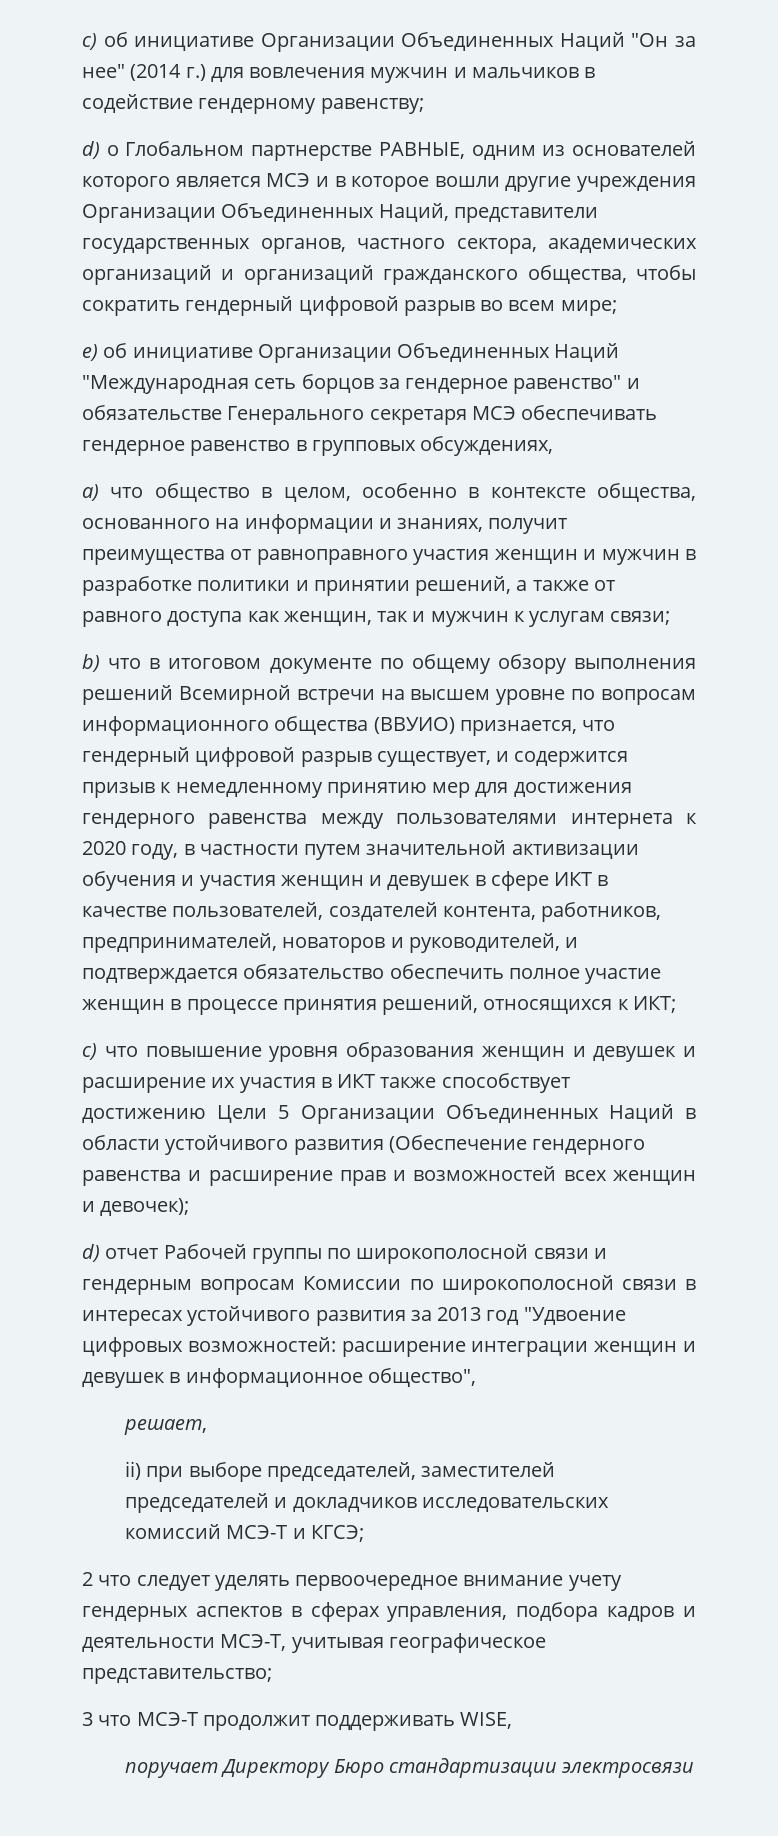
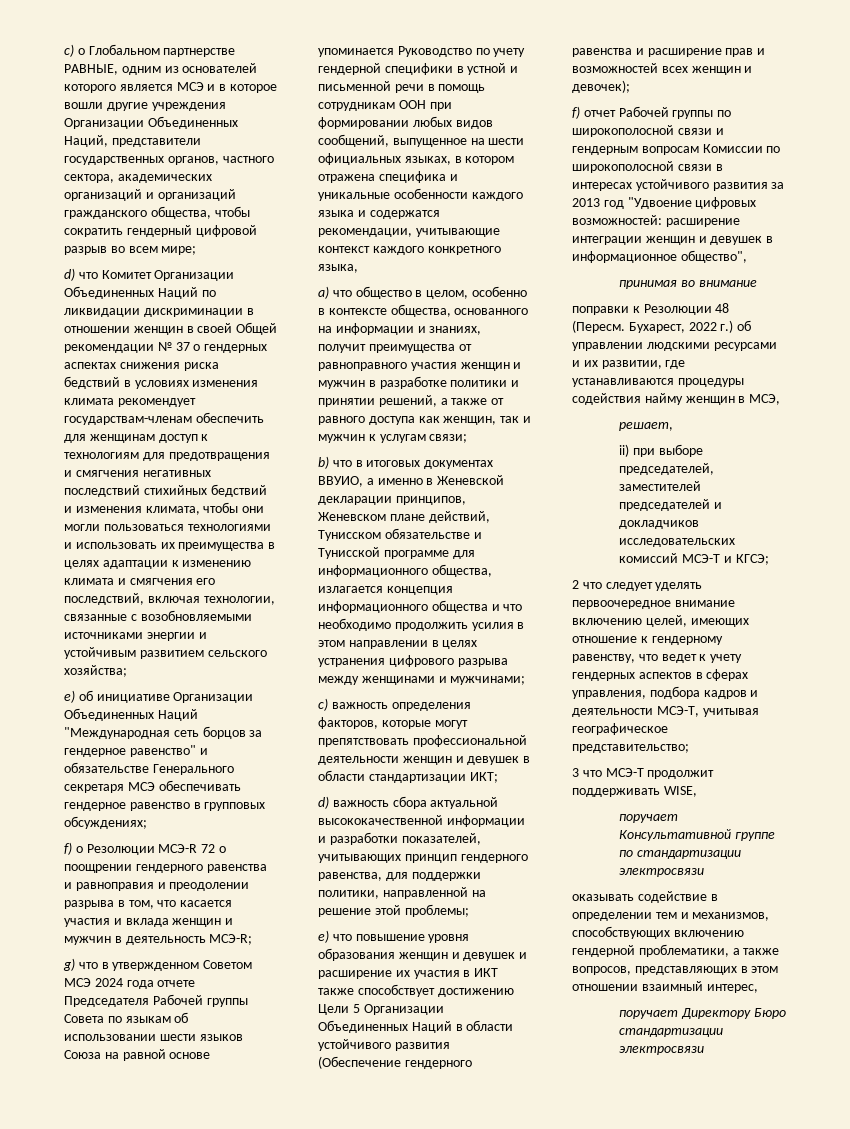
- c) об инициативе Организации Объединенных Наций "Он за нее" (2014 г.) для вовлечения мужчин и мальчиков в содействие гендерному равенству;
- d) о Глобальном партнерстве РАВНЫЕ, одним из основателей которого является МСЭ и в которое вошли другие учреждения Организации Объединенных Наций, представители государственных органов, частного сектора, академических организаций и организаций гражданского общества, чтобы сократить гендерный цифровой разрыв во всем мире;
+ c) о Глобальном партнерстве РАВНЫЕ, одним из основателей которого является МСЭ и в которое вошли другие учреждения Организации Объединенных Наций, представители государственных органов, частного сектора, академических организаций и организаций гражданского общества, чтобы сократить гендерный цифровой разрыв во всем мире;
+ d) что Комитет Организации Объединенных Наций по ликвидации дискриминации в отношении женщин в своей Общей рекомендации № 37 о гендерных аспектах снижения риска бедствий в условиях изменения климата рекомендует государствам-членам обеспечить для женщинам доступ к технологиям для предотвращения и смягчения негативных последствий стихийных бедствий и изменения климата, чтобы они могли пользоваться технологиями и использовать их преимущества в целях адаптации к изменению климата и смягчения его последствий, включая технологии, связанные с возобновляемыми источниками энергии и устойчивым развитием сельского хозяйства;
- e) об инициативе Организации Объединенных Наций "Международная сеть борцов за гендерное равенство" и обязательстве Генерального секретаря МСЭ обеспечивать гендерное равенство в групповых обсуждениях,
+ e) об инициативе Организации Объединенных Наций "Международная сеть борцов за гендерное равенство" и обязательстве Генерального секретаря МСЭ обеспечивать гендерное равенство в групповых обсуждениях;
+ f) о Резолюции МСЭ-R 72 о поощрении гендерного равенства и равноправия и преодолении разрыва в том, что касается участия и вклада женщин и мужчин в деятельность МСЭ-R;
+ g) что в утвержденном Советом МСЭ 2024 года отчете Председателя Рабочей группы Совета по языкам об использовании шести языков Союза на равной основе упоминается Руководство по учету гендерной специфики в устной и письменной речи в помощь сотрудникам ООН при формировании любых видов сообщений, выпущенное на шести официальных языках, в котором отражена специфика и уникальные особенности каждого языка и содержатся рекомендации, учитывающие контекст каждого конкретного языка,
- b) что в итоговом документе по общему обзору выполнения решений Всемирной встречи на высшем уровне по вопросам информационного общества (ВВУИО) признается, что гендерный цифровой разрыв существует, и содержится призыв к немедленному принятию мер для достижения гендерного равенства между пользователями интернета к 2020 году, в частности путем значительной активизации обучения и участия женщин и девушек в сфере ИКТ в качестве пользователей, создателей контента, работников, предпринимателей, новаторов и руководителей, и подтверждается обязательство обеспечить полное участие женщин в процессе принятия решений, относящихся к ИКТ;
- c) что повышение уровня образования женщин и девушек и расширение их участия в ИКТ также способствует достижению Цели 5 Организации Объединенных Наций в области устойчивого развития (Обеспечение гендерного равенства и расширение прав и возможностей всех женщин и девочек);
+ b) что в итоговых документах ВВУИО, а именно в Женевской декларации принципов, Женевском плане действий, Тунисском обязательстве и Тунисской программе для информационного общества, излагается концепция информационного общества и что необходимо продолжить усилия в этом направлении в целях устранения цифрового разрыва между женщинами и мужчинами;
+ c) важность определения факторов, которые могут препятствовать профессиональной деятельности женщин и девушек в области стандартизации ИКТ;
+ d) важность сбора актуальной высококачественной информации и разработки показателей, учитывающих принцип гендерного равенства, для поддержки политики, направленной на решение этой проблемы;
+ e) что повышение уровня образования женщин и девушек и расширение их участия в ИКТ также способствует достижению Цели 5 Организации Объединенных Наций в области устойчивого развития (Обеспечение гендерного равенства и расширение прав и возможностей всех женщин и девочек);
- d) отчет Рабочей группы по широкополосной связи и гендерным вопросам Комиссии по широкополосной связи в интересах устойчивого развития за 2013 год "Удвоение цифровых возможностей: расширение интеграции женщин и девушек в информационное общество",
+ f) отчет Рабочей группы по широкополосной связи и гендерным вопросам Комиссии по широкополосной связи в интересах устойчивого развития за 2013 год "Удвоение цифровых возможностей: расширение интеграции женщин и девушек в информационное общество",
+ принимая во внимание
+ поправки к Резолюции 48 (Пересм. Бухарест, 2022 г.) об управлении людскими ресурсами и их развитии, где устанавливаются процедуры содействия найму женщин в МСЭ,
- 2 что следует уделять первоочередное внимание учету гендерных аспектов в сферах управления, подбора кадров и деятельности МСЭ-T, учитывая географическое представительство;
+ 2 что следует уделять первоочередное внимание включению целей, имеющих отношение к гендерному равенству, что ведет к учету гендерных аспектов в сферах управления, подбора кадров и деятельности МСЭ-T, учитывая географическое представительство;
+ поручает Консультативной группе по стандартизации электросвязи
+ оказывать содействие в определении тем и механизмов, способствующих включению гендерной проблематики, а также вопросов, представляющих в этом отношении взаимный интерес,

